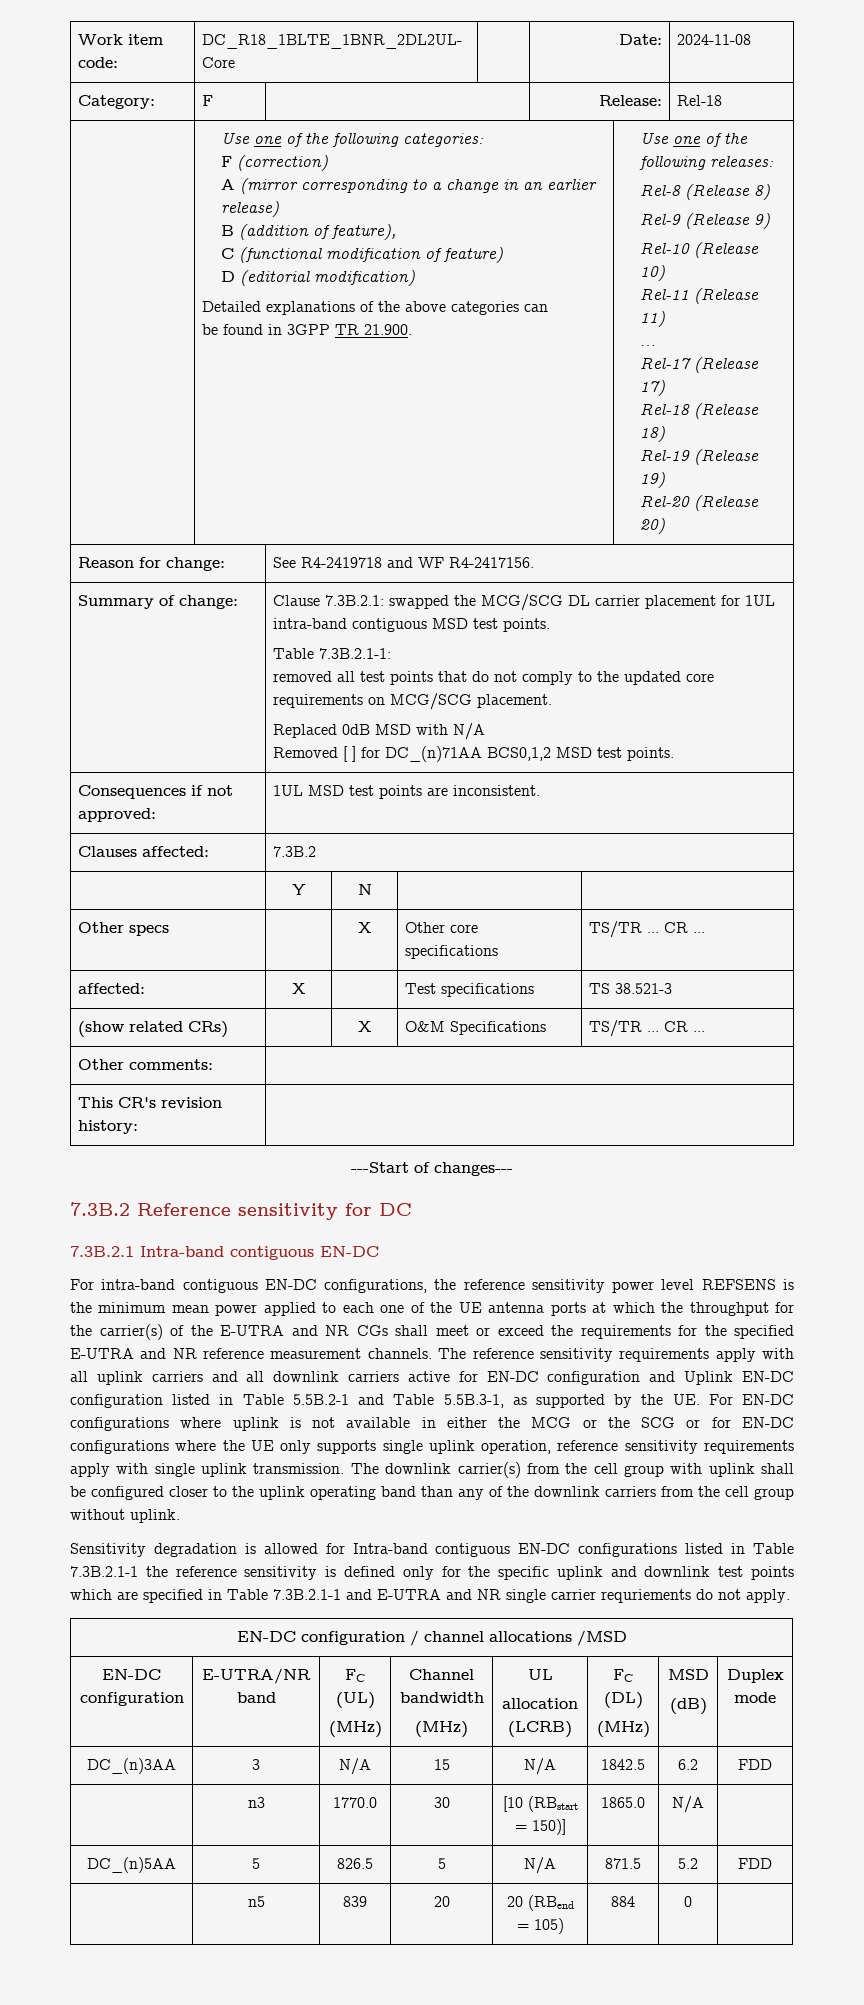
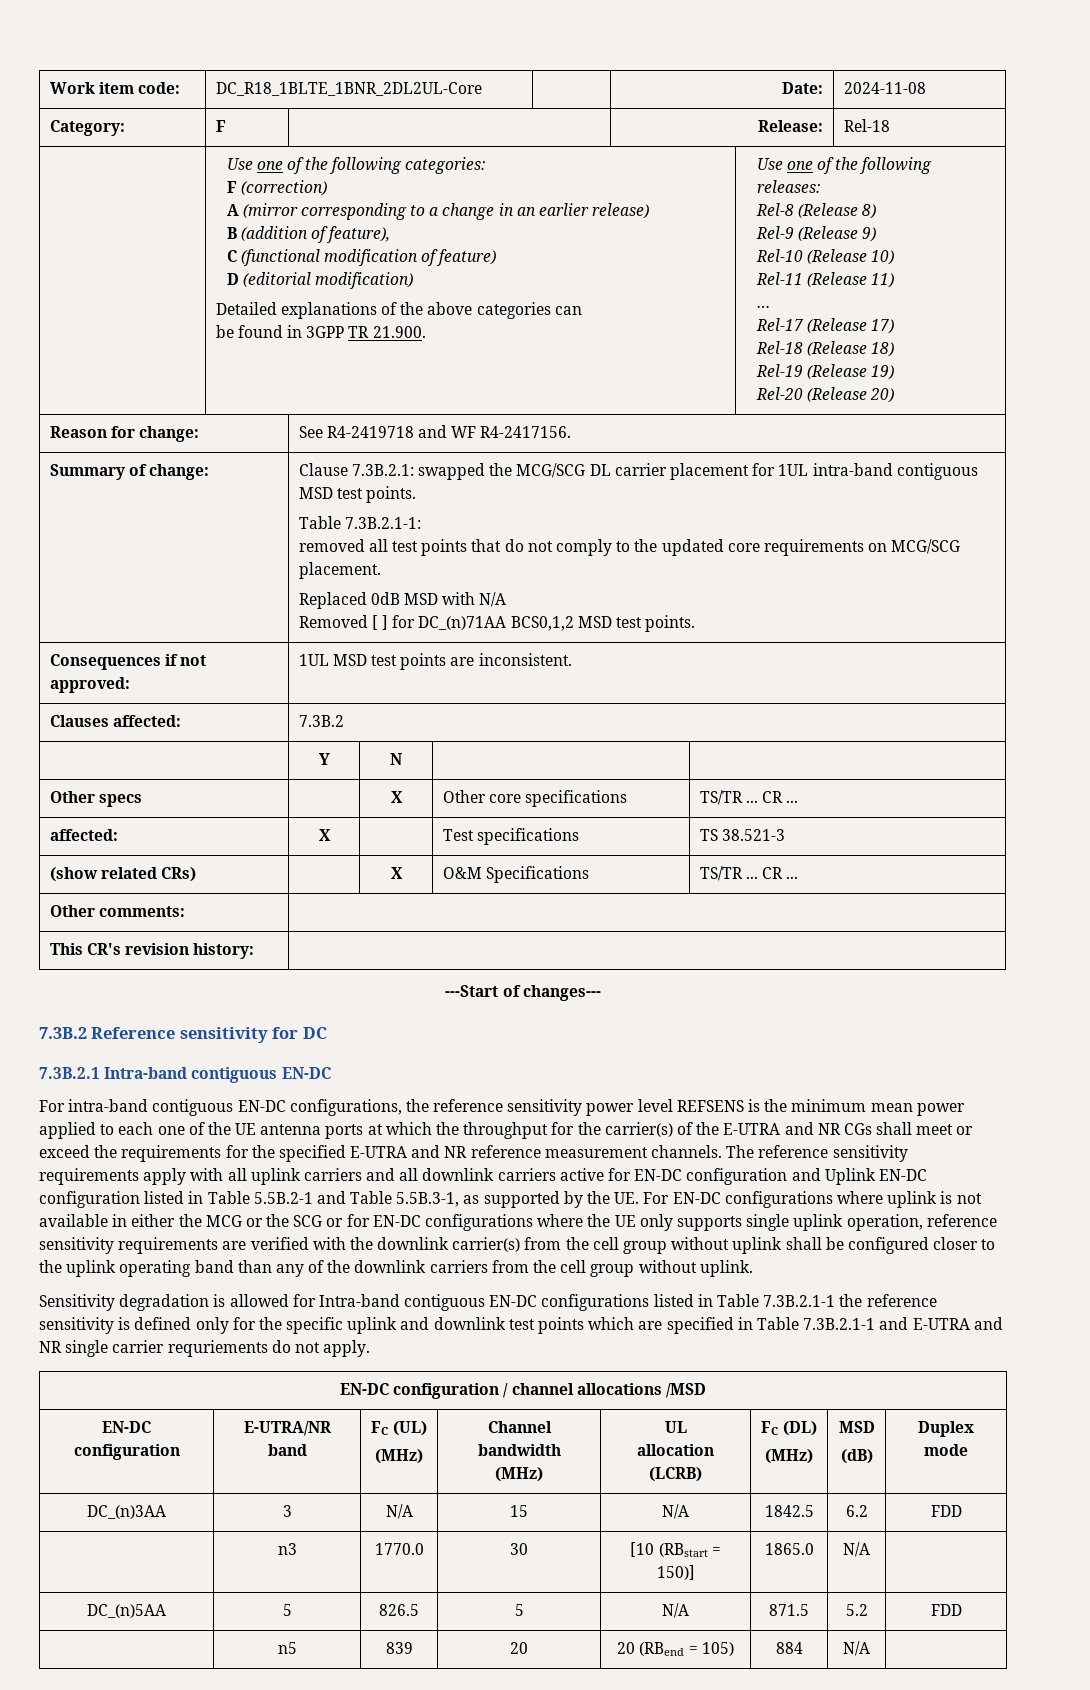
- The reference sensitivity requirements apply with all uplink carriers and all downlink carriers active for EN-DC configuration and Uplink EN-DC configuration listed in Table 5.5B.2-1 and Table 5.5B.3-1, as supported by the UE. For EN-DC configurations where uplink is not available in either the MCG or the SCG or for EN-DC configurations where the UE only supports single uplink operation, reference sensitivity requirements apply with single uplink transmission. The downlink carrier(s) from the cell group with uplink shall be configured closer to the uplink operating band than any of the downlink carriers from the cell group without uplink.
+ The reference sensitivity requirements apply with all uplink carriers and all downlink carriers active for EN-DC configuration and Uplink EN-DC configuration listed in Table 5.5B.2-1 and Table 5.5B.3-1, as supported by the UE. For EN-DC configurations where uplink is not available in either the MCG or the SCG or for EN-DC configurations where the UE only supports single uplink operation, reference sensitivity requirements are verified with the downlink carrier(s) from the cell group without uplink shall be configured closer to the uplink operating band than any of the downlink carriers from the cell group without uplink.
- | n5 | 839 | 20 | 20 (RBend = 105) | 884 | 0 |
+ | n5 | 839 | 20 | 20 (RBend = 105) | 884 | N/A |

